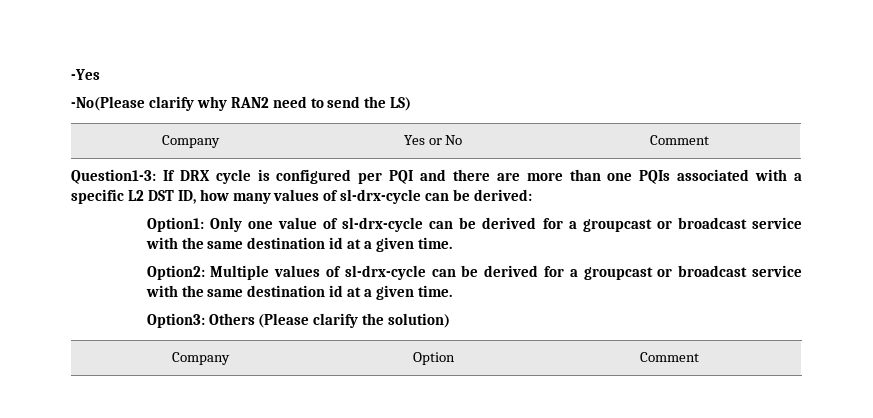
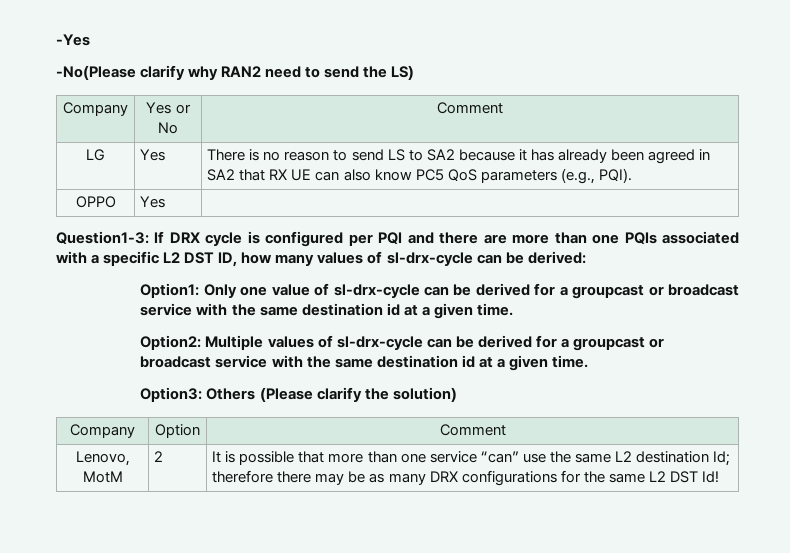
+ LG | Yes | There is no reason to send LS to SA2 because it has already been agreed in SA2 that RX UE can also know PC5 QoS parameters (e.g., PQI).
+ OPPO | Yes |
+ Lenovo, MotM | 2 | It is possible that more than one service “can” use the same L2 destination Id; therefore there may be as many DRX configurations for the same L2 DST Id!

